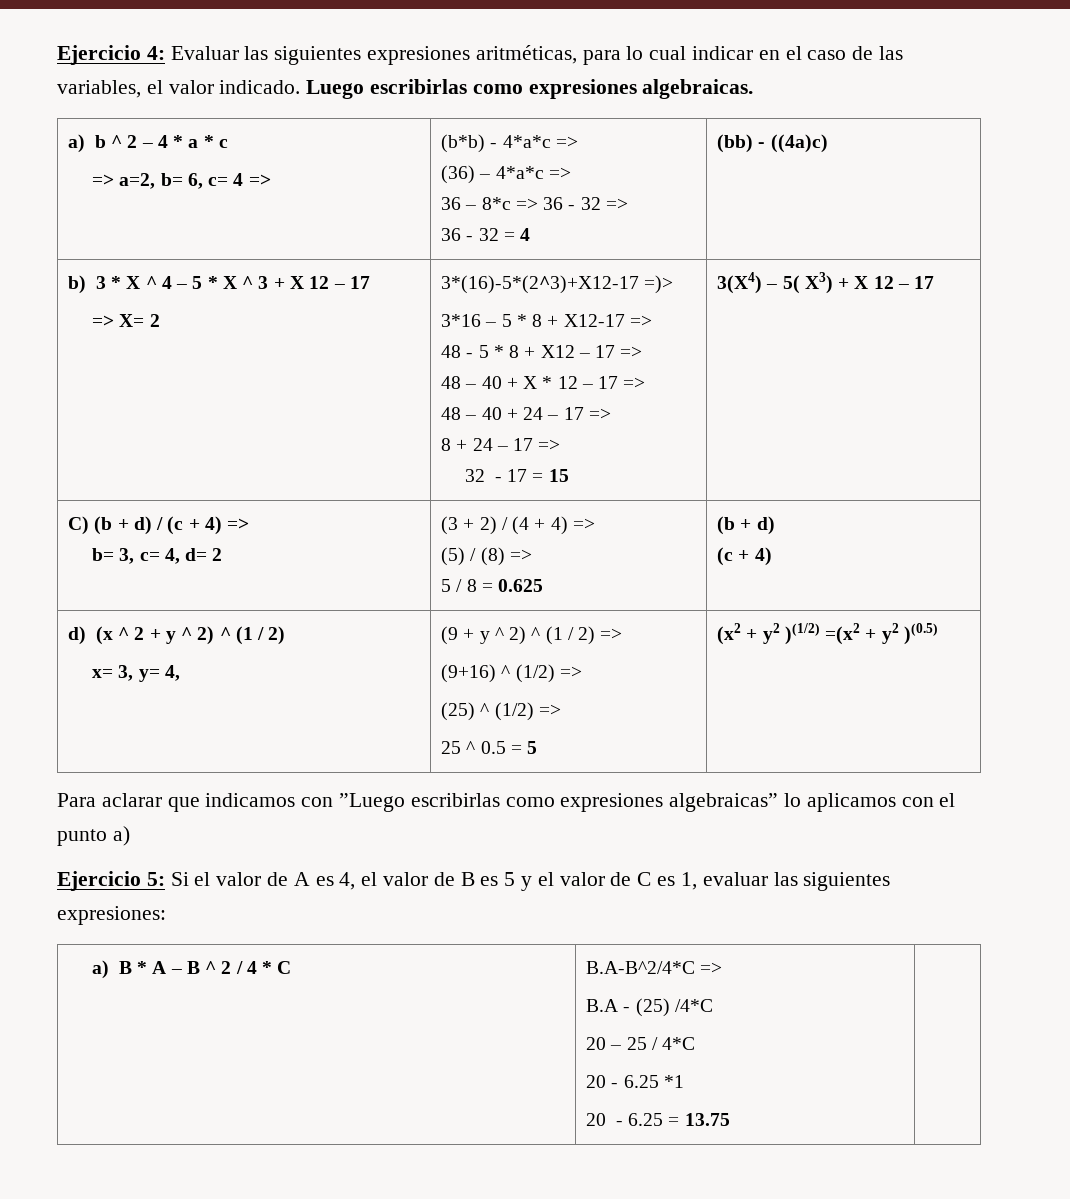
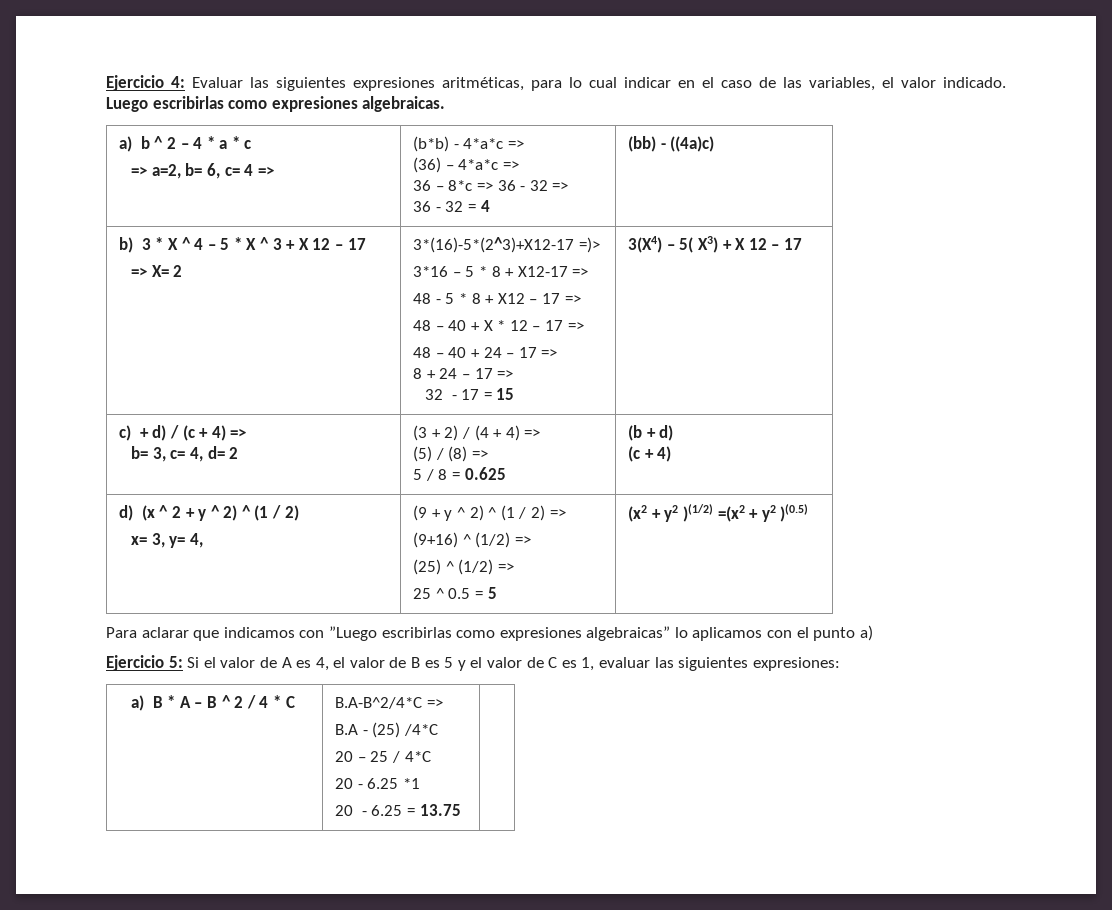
- C) (b + d) / (c + 4) =>
+ c) + d) / (c + 4) =>

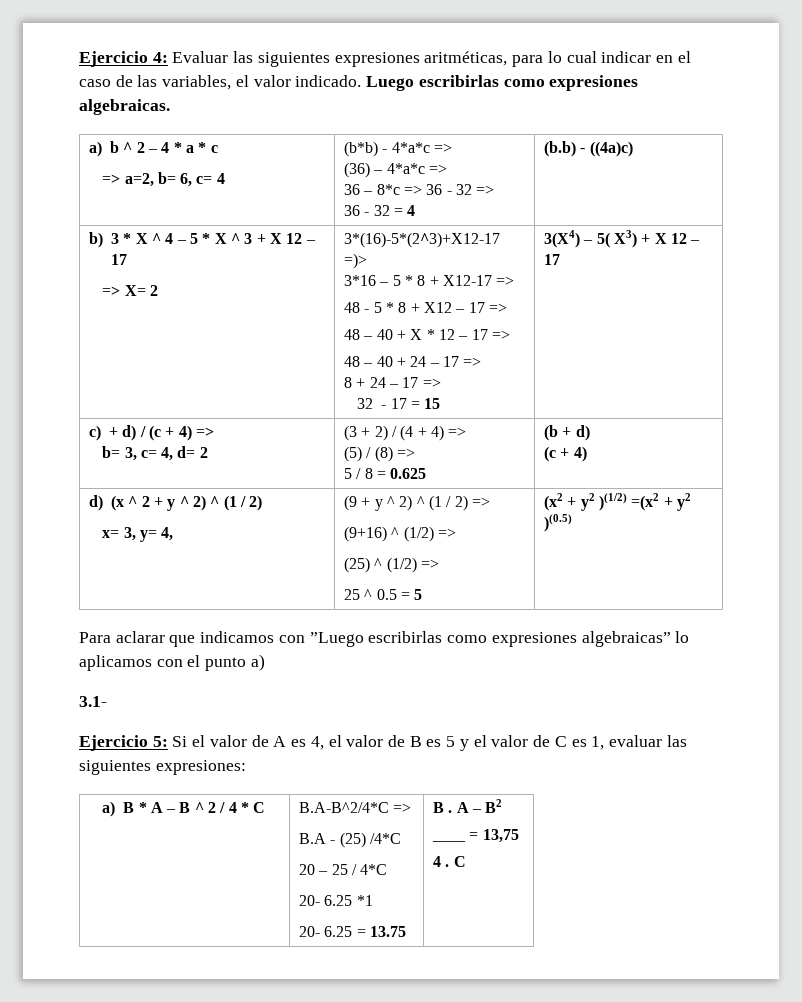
- => a=2, b= 6, c= 4 =>
+ => a=2, b= 6, c= 4
- (bb) - ((4a)c)
+ (b.b) - ((4a)c)
+ 3.1-
- 20 - 6.25 *1
+ 20- 6.25 *1
- 20 - 6.25 = 13.75
+ 20- 6.25 = 13.75
+ B . A – B2
+ ____ = 13,75
+ 4 . C

